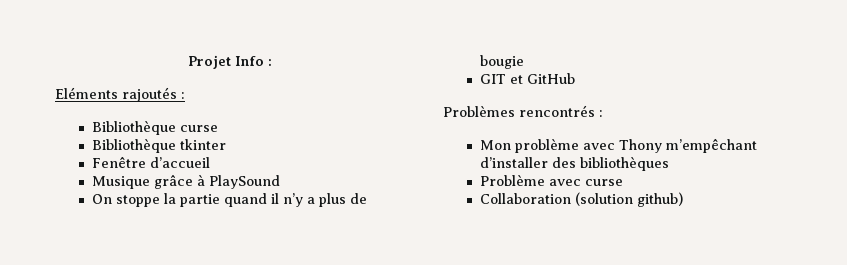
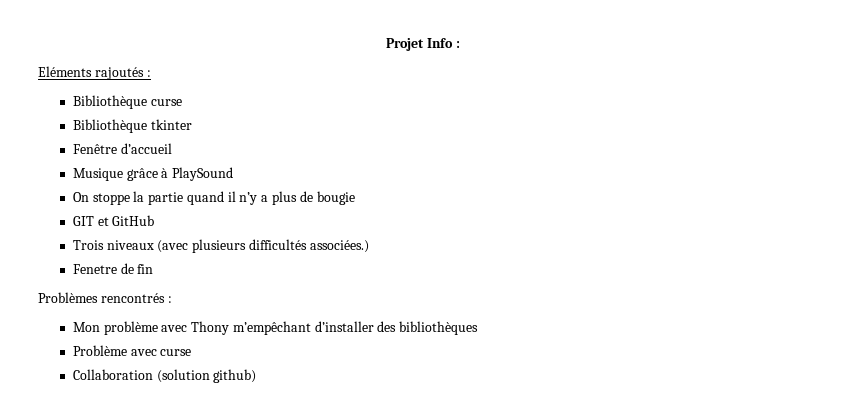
+ Trois niveaux (avec plusieurs difficultés associées.)
+ Fenetre de fin

